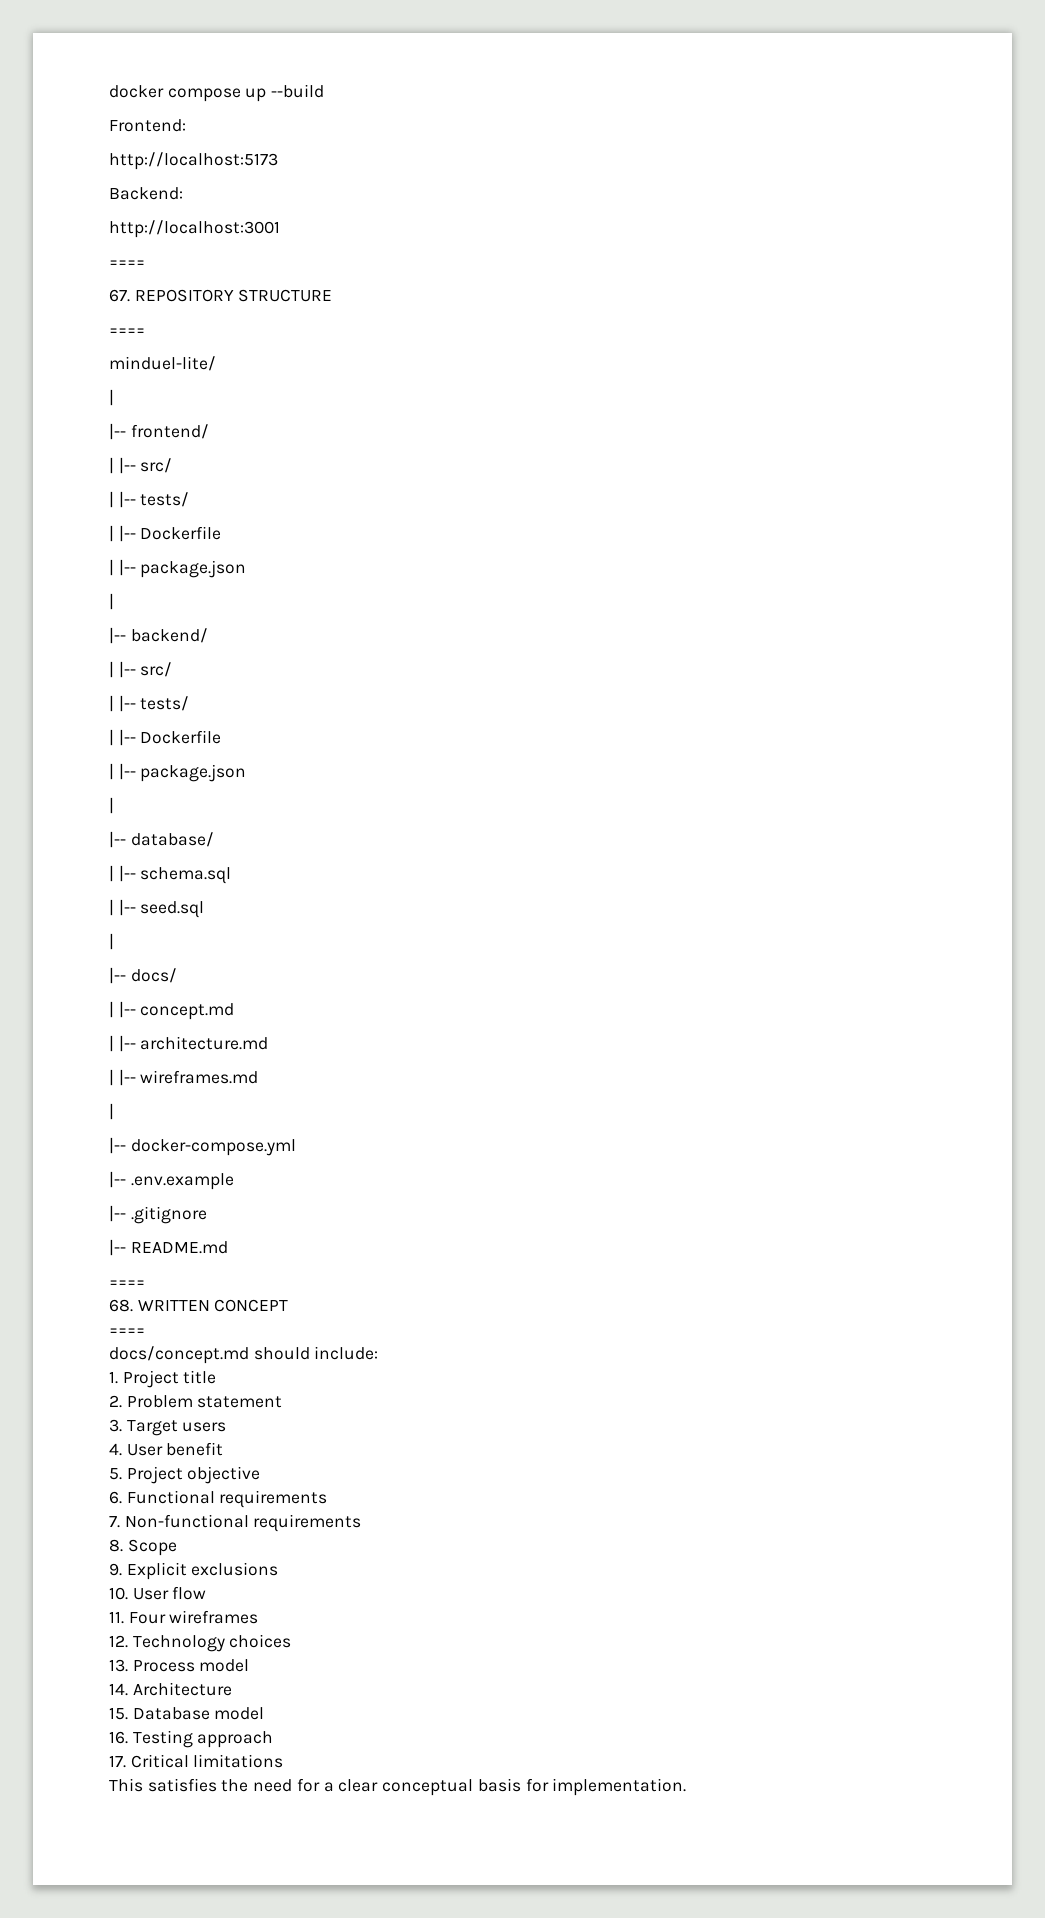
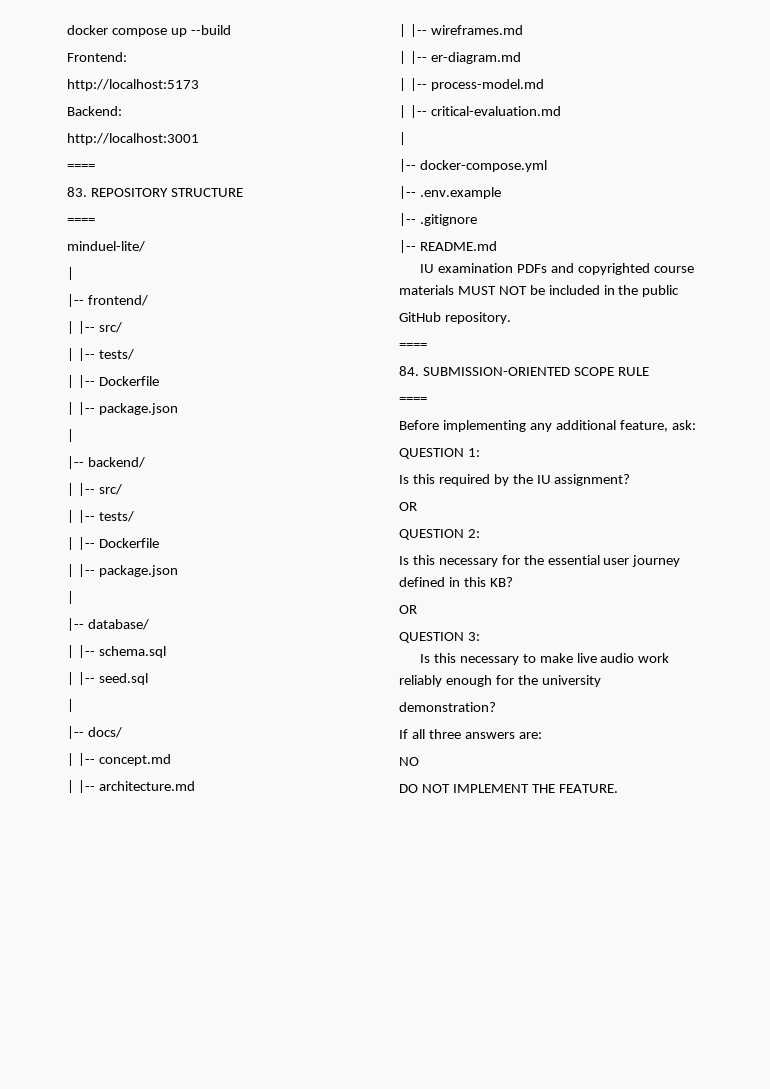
- 67. REPOSITORY STRUCTURE
+ 83. REPOSITORY STRUCTURE
+ | |-- er-diagram.md
+ | |-- process-model.md
+ | |-- critical-evaluation.md
  |-- README.md
+ IU examination PDFs and copyrighted course materials MUST NOT be included in the public
+ GitHub repository.
  ====
- 68. WRITTEN CONCEPT
+ 84. SUBMISSION-ORIENTED SCOPE RULE
  ====
- docs/concept.md should include:
- 1. Project title
- 2. Problem statement
- 3. Target users
- 4. User benefit
- 5. Project objective
- 6. Functional requirements
- 7. Non-functional requirements
- 8. Scope
- 9. Explicit exclusions
- 10. User flow
- 11. Four wireframes
- 12. Technology choices
- 13. Process model
- 14. Architecture
- 15. Database model
- 16. Testing approach
- 17. Critical limitations
- This satisfies the need for a clear conceptual basis for implementation.
+ Before implementing any additional feature, ask:
+ QUESTION 1:
+ Is this required by the IU assignment?
+ OR
+ QUESTION 2:
+ Is this necessary for the essential user journey defined in this KB?
+ OR
+ QUESTION 3:
+ Is this necessary to make live audio work reliably enough for the university
+ demonstration?
+ If all three answers are:
+ NO
+ DO NOT IMPLEMENT THE FEATURE.

